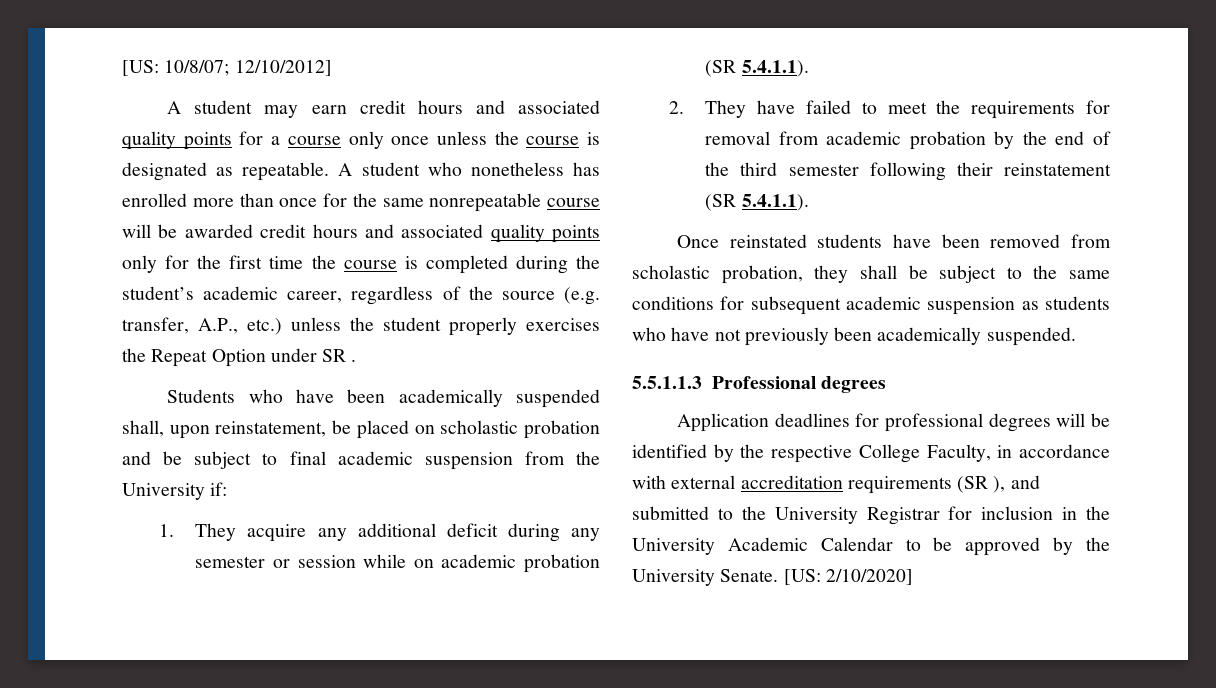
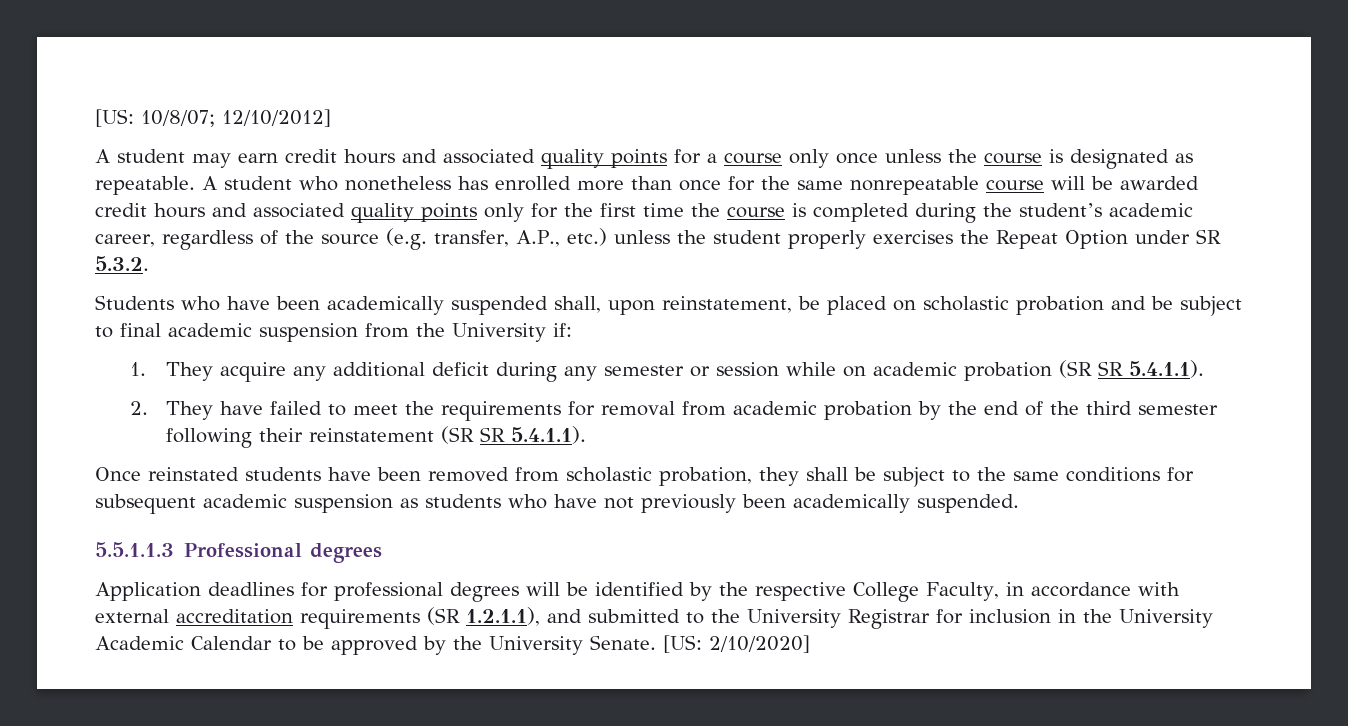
- A student who nonetheless has enrolled more than once for the same nonrepeatable course will be awarded credit hours and associated quality points only for the first time the course is completed during the student’s academic career, regardless of the source (e.g. transfer, A.P., etc.) unless the student properly exercises the Repeat Option under SR .
+ A student who nonetheless has enrolled more than once for the same nonrepeatable course will be awarded credit hours and associated quality points only for the first time the course is completed during the student’s academic career, regardless of the source (e.g. transfer, A.P., etc.) unless the student properly exercises the Repeat Option under SR 5.3.2.
- 1. They acquire any additional deficit during any semester or session while on academic probation (SR 5.4.1.1).
+ 1. They acquire any additional deficit during any semester or session while on academic probation (SR SR 5.4.1.1).
- 2. They have failed to meet the requirements for removal from academic probation by the end of the third semester following their reinstatement (SR 5.4.1.1).
+ 2. They have failed to meet the requirements for removal from academic probation by the end of the third semester following their reinstatement (SR SR 5.4.1.1).
- Application deadlines for professional degrees will be identified by the respective College Faculty, in accordance with external accreditation requirements (SR ), and submitted to the University Registrar for inclusion in the University Academic Calendar to be approved by the University Senate.
+ Application deadlines for professional degrees will be identified by the respective College Faculty, in accordance with external accreditation requirements (SR 1.2.1.1), and submitted to the University Registrar for inclusion in the University Academic Calendar to be approved by the University Senate.

